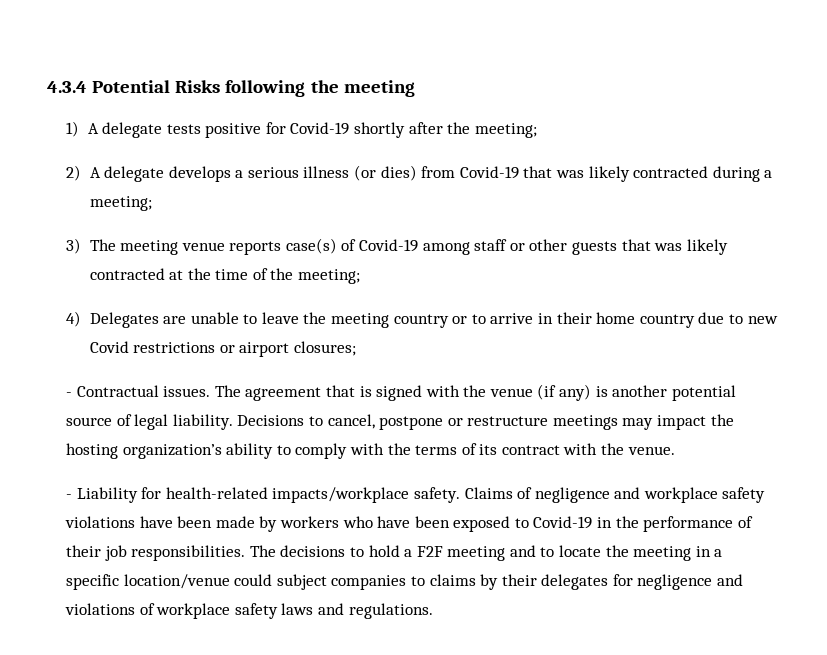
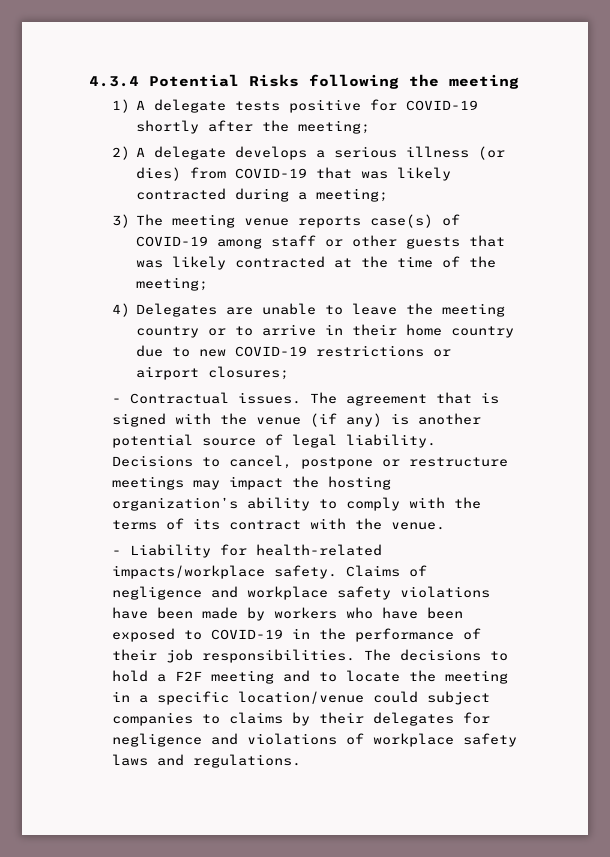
- 1) A delegate tests positive for Covid-19 shortly after the meeting;
+ 1) A delegate tests positive for COVID-19 shortly after the meeting;
- 2) A delegate develops a serious illness (or dies) from Covid-19 that was likely contracted during a meeting;
+ 2) A delegate develops a serious illness (or dies) from COVID-19 that was likely contracted during a meeting;
- 3) The meeting venue reports case(s) of Covid-19 among staff or other guests that was likely contracted at the time of the meeting;
+ 3) The meeting venue reports case(s) of COVID-19 among staff or other guests that was likely contracted at the time of the meeting;
- 4) Delegates are unable to leave the meeting country or to arrive in their home country due to new Covid restrictions or airport closures;
+ 4) Delegates are unable to leave the meeting country or to arrive in their home country due to new COVID-19 restrictions or airport closures;
- Claims of negligence and workplace safety violations have been made by workers who have been exposed to Covid-19 in the performance of their job responsibilities.
+ Claims of negligence and workplace safety violations have been made by workers who have been exposed to COVID-19 in the performance of their job responsibilities.

